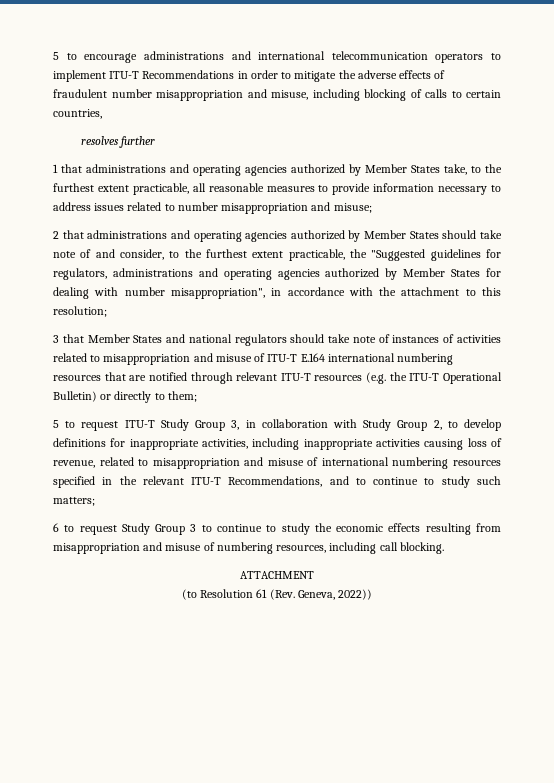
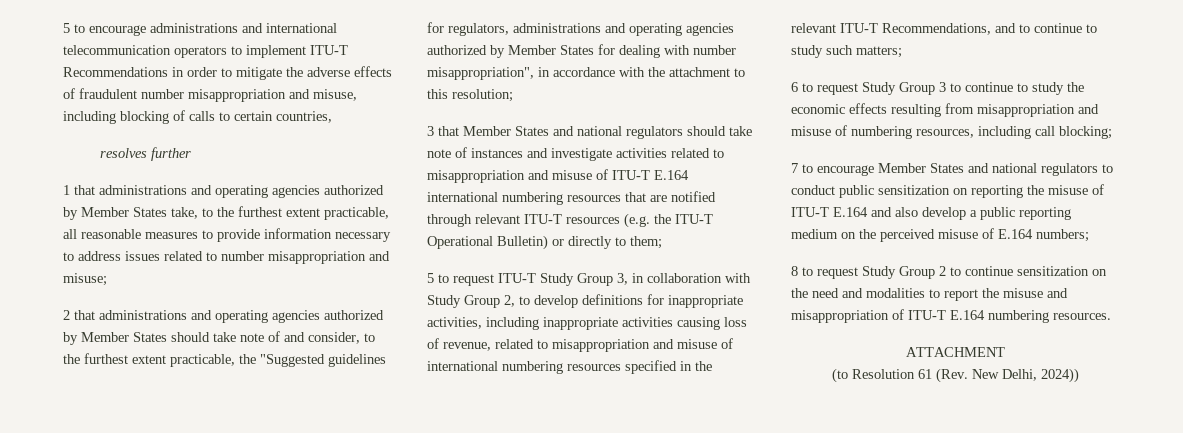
- 3 that Member States and national regulators should take note of instances of activities related to misappropriation and misuse of ITU-T E.164 international numbering resources that are notified through relevant ITU-T resources (e.g. the ITU-T Operational Bulletin) or directly to them;
+ 3 that Member States and national regulators should take note of instances and investigate activities related to misappropriation and misuse of ITU-T E.164 international numbering resources that are notified through relevant ITU-T resources (e.g. the ITU-T Operational Bulletin) or directly to them;
- 6 to request Study Group 3 to continue to study the economic effects resulting from misappropriation and misuse of numbering resources, including call blocking.
+ 6 to request Study Group 3 to continue to study the economic effects resulting from misappropriation and misuse of numbering resources, including call blocking;
+ 7 to encourage Member States and national regulators to conduct public sensitization on reporting the misuse of ITU-T E.164 and also develop a public reporting medium on the perceived misuse of E.164 numbers;
+ 8 to request Study Group 2 to continue sensitization on the need and modalities to report the misuse and misappropriation of ITU-T E.164 numbering resources.
- (to Resolution 61 (Rev. Geneva, 2022))
+ (to Resolution 61 (Rev. New Delhi, 2024))

